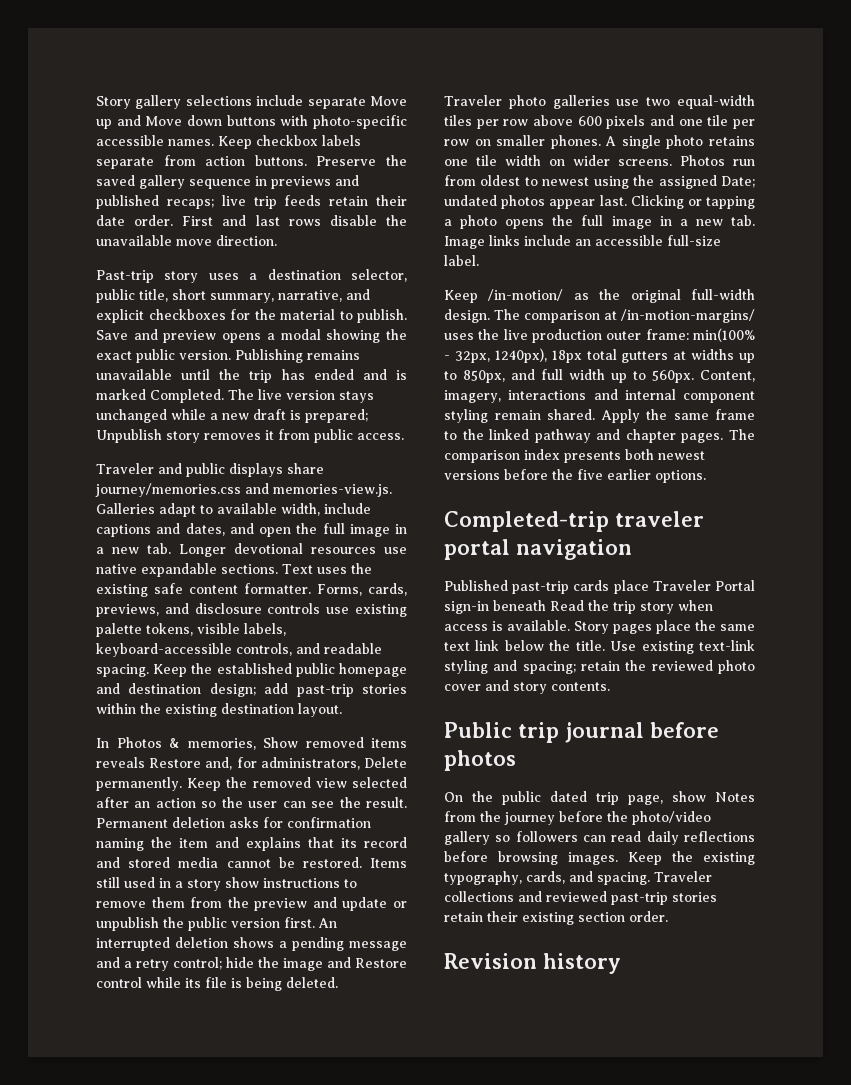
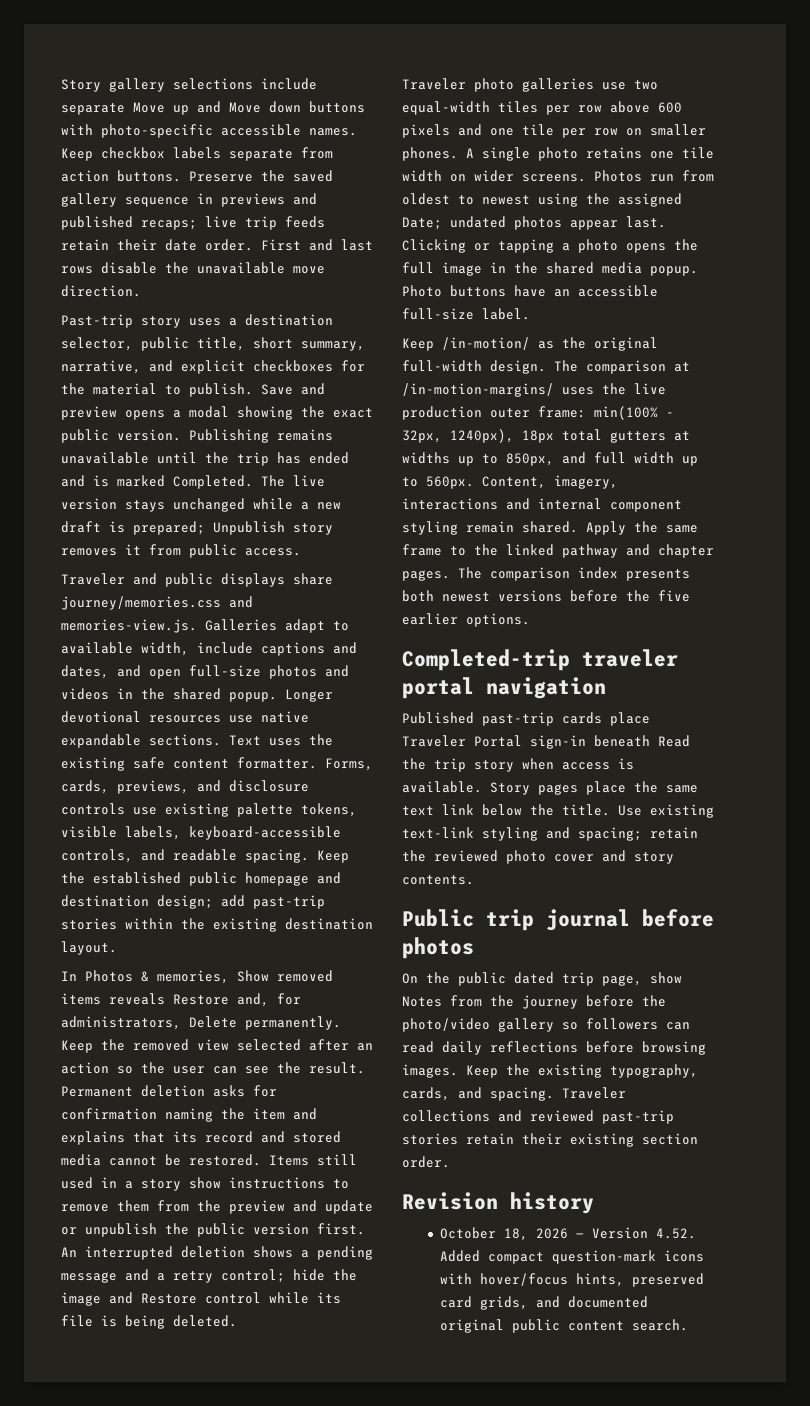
- Traveler and public displays share journey/memories.css and memories-view.js. Galleries adapt to available width, include captions and dates, and open the full image in a new tab. Longer devotional resources use native expandable sections.
+ Traveler and public displays share journey/memories.css and memories-view.js. Galleries adapt to available width, include captions and dates, and open full-size photos and videos in the shared popup. Longer devotional resources use native expandable sections.
- Clicking or tapping a photo opens the full image in a new tab. Image links include an accessible full-size label.
+ Clicking or tapping a photo opens the full image in the shared media popup. Photo buttons have an accessible full-size label.
+ October 18, 2026 — Version 4.52. Added compact question-mark icons with hover/focus hints, preserved card grids, and documented original public content search.

